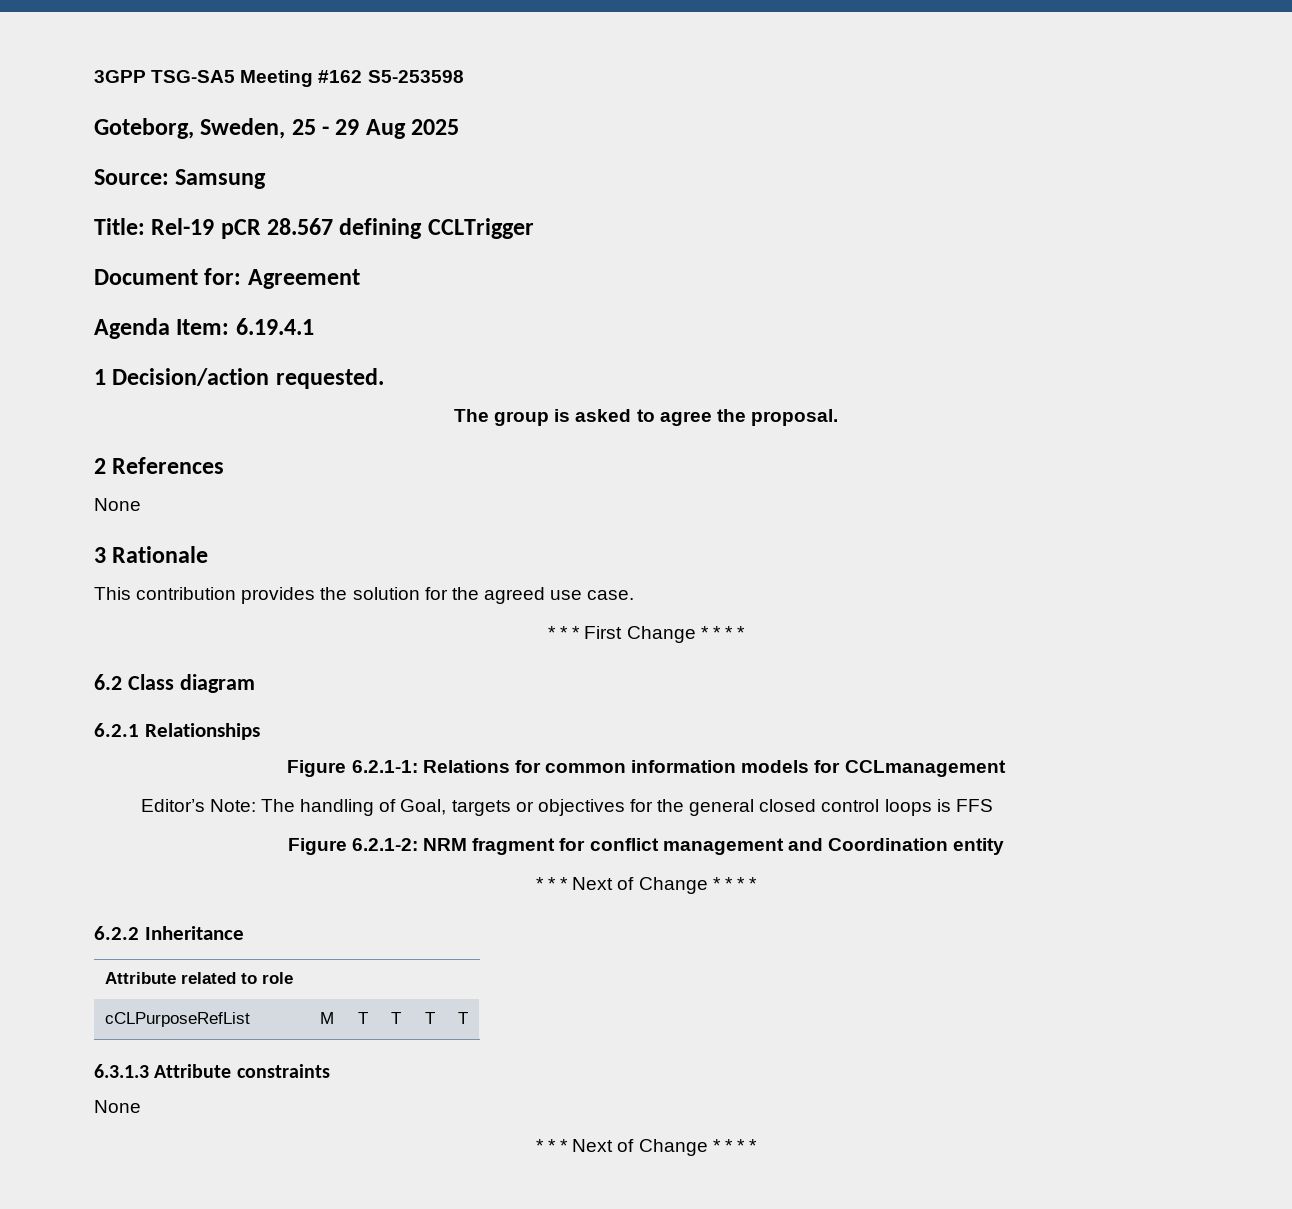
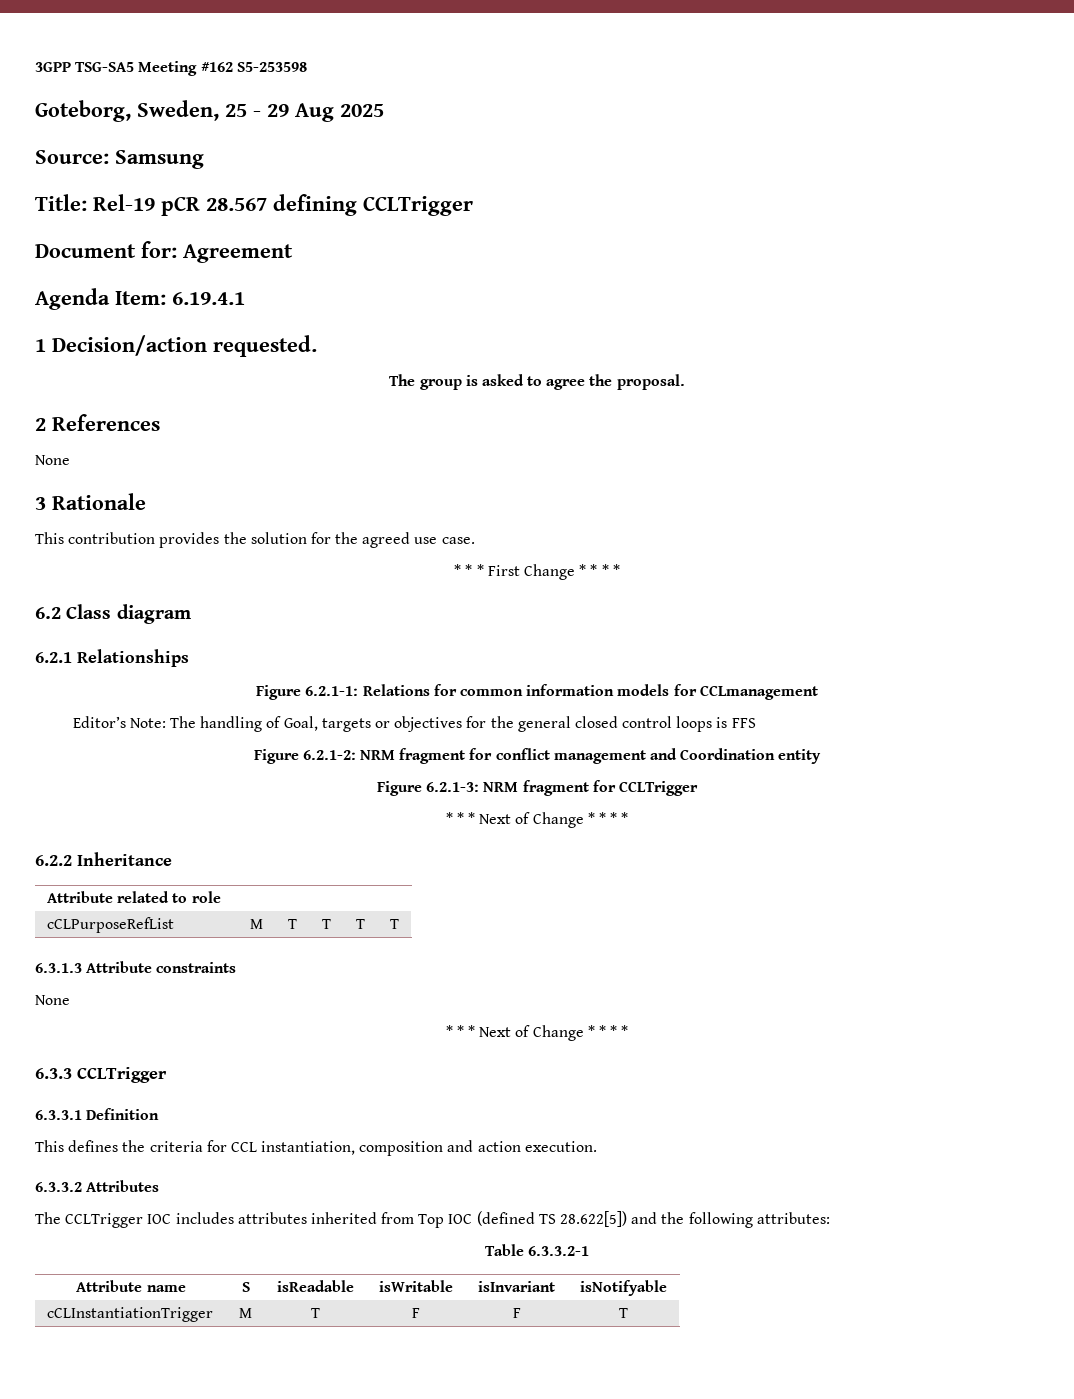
+ Figure 6.2.1-3: NRM fragment for CCLTrigger
+ 6.3.3 CCLTrigger
+ 6.3.3.1 Definition
+ This defines the criteria for CCL instantiation, composition and action execution.
+ 6.3.3.2 Attributes
+ The CCLTrigger IOC includes attributes inherited from Top IOC (defined TS 28.622[5]) and the following attributes:
+ Table 6.3.3.2-1
+ Attribute name | S | isReadable | isWritable | isInvariant | isNotifyable
+ cCLInstantiationTrigger | M | T | F | F | T

